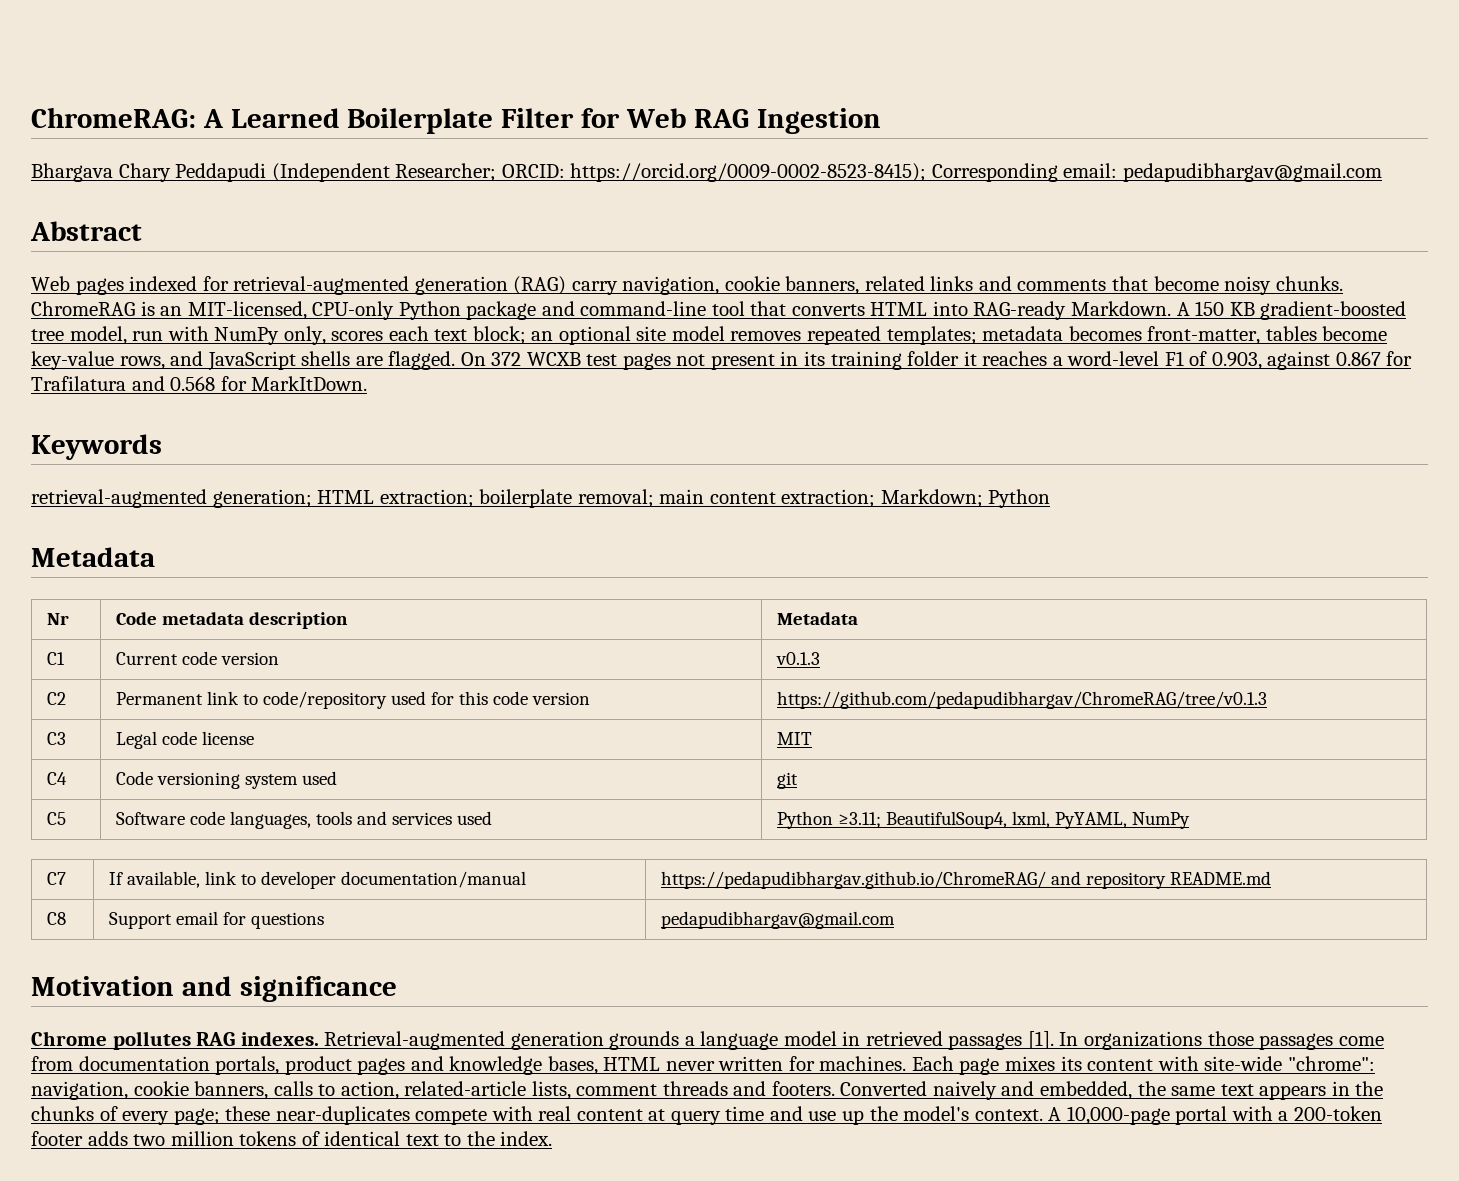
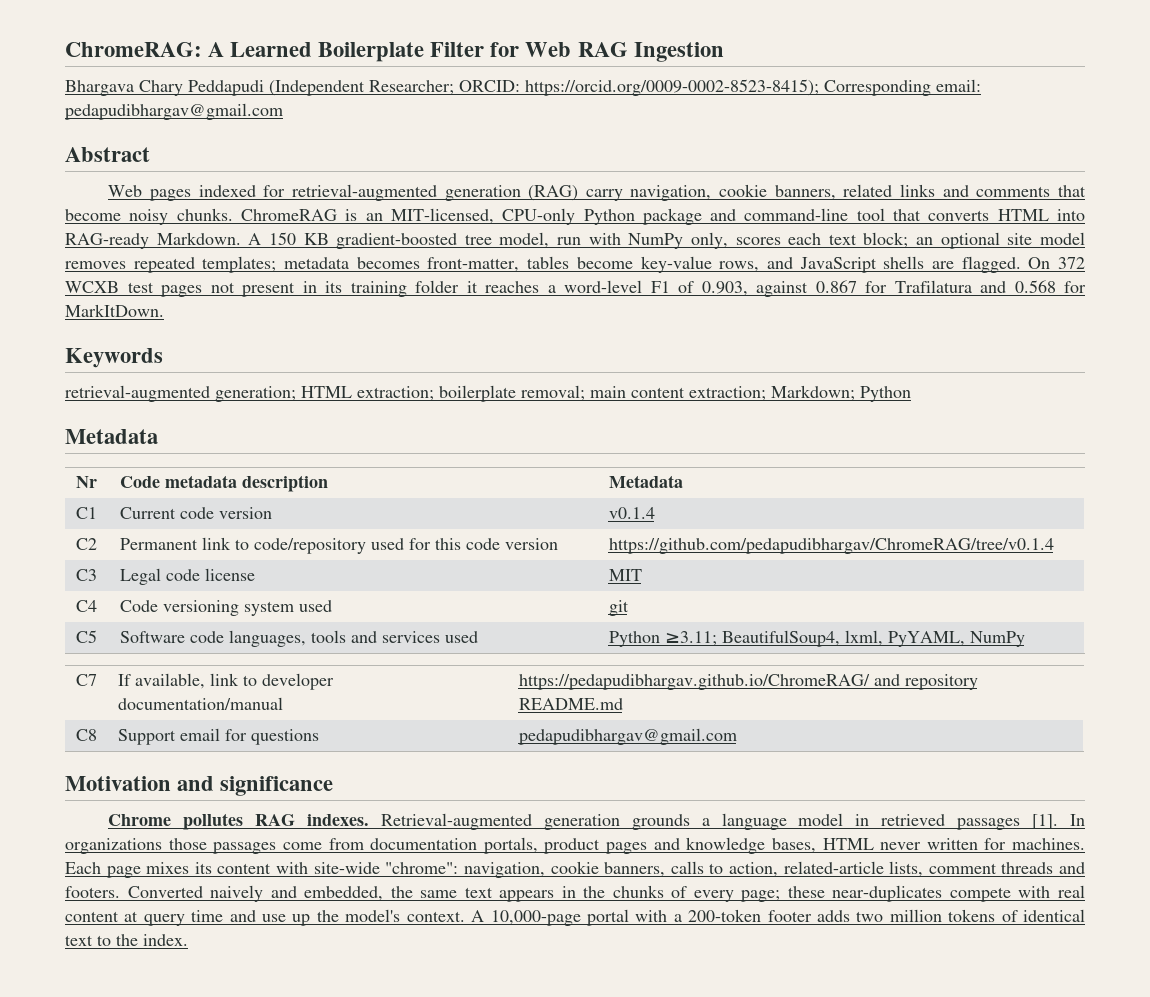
- C1 | Current code version | v0.1.3
+ C1 | Current code version | v0.1.4
- C2 | Permanent link to code/repository used for this code version | https://github.com/pedapudibhargav/ChromeRAG/tree/v0.1.3
+ C2 | Permanent link to code/repository used for this code version | https://github.com/pedapudibhargav/ChromeRAG/tree/v0.1.4

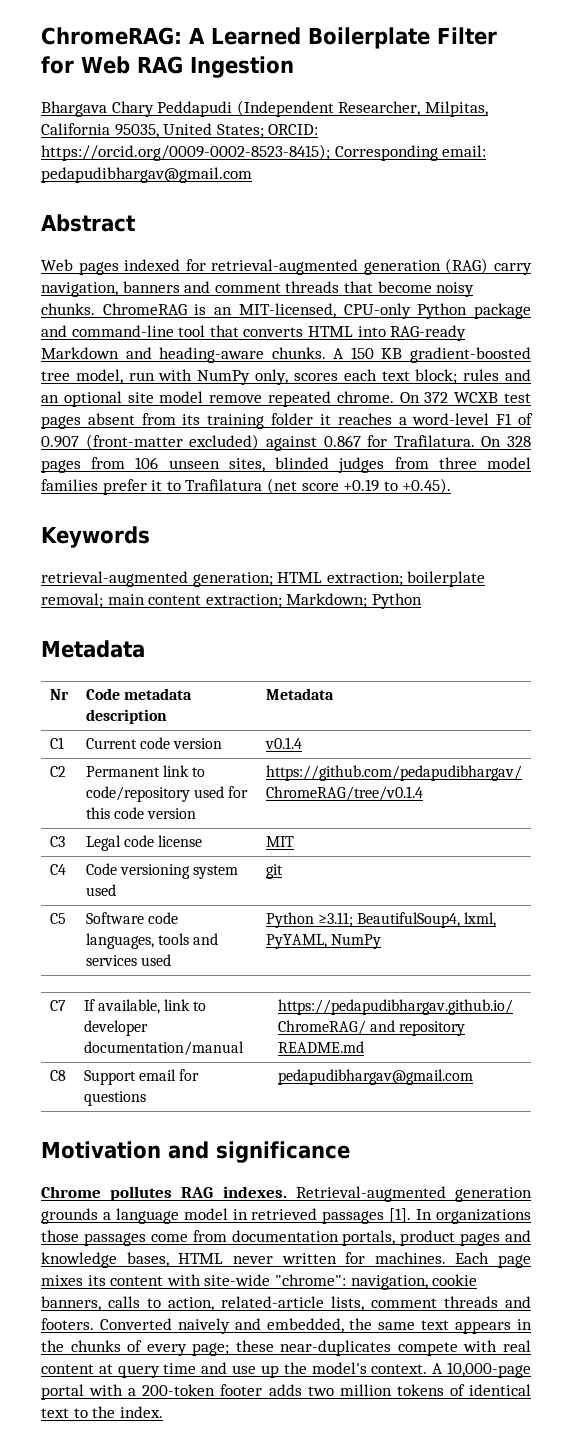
- Bhargava Chary Peddapudi (Independent Researcher; ORCID: https://orcid.org/0009-0002-8523-8415); Corresponding email: pedapudibhargav@gmail.com
+ Bhargava Chary Peddapudi (Independent Researcher, Milpitas, California 95035, United States; ORCID: https://orcid.org/0009-0002-8523-8415); Corresponding email: pedapudibhargav@gmail.com
- Web pages indexed for retrieval-augmented generation (RAG) carry navigation, cookie banners, related links and comments that become noisy chunks.
+ Web pages indexed for retrieval-augmented generation (RAG) carry navigation, banners and comment threads that become noisy chunks.
- ChromeRAG is an MIT-licensed, CPU-only Python package and command-line tool that converts HTML into RAG-ready Markdown.
+ ChromeRAG is an MIT-licensed, CPU-only Python package and command-line tool that converts HTML into RAG-ready Markdown and heading-aware chunks.
- A 150 KB gradient-boosted tree model, run with NumPy only, scores each text block; an optional site model removes repeated templates; metadata becomes front-matter, tables become key-value rows, and JavaScript shells are flagged.
+ A 150 KB gradient-boosted tree model, run with NumPy only, scores each text block; rules and an optional site model remove repeated chrome.
- On 372 WCXB test pages not present in its training folder it reaches a word-level F1 of 0.903, against 0.867 for Trafilatura and 0.568 for MarkItDown.
+ On 372 WCXB test pages absent from its training folder it reaches a word-level F1 of 0.907 (front-matter excluded) against 0.867 for Trafilatura. On 328 pages from 106 unseen sites, blinded judges from three model families prefer it to Trafilatura (net score +0.19 to +0.45).

